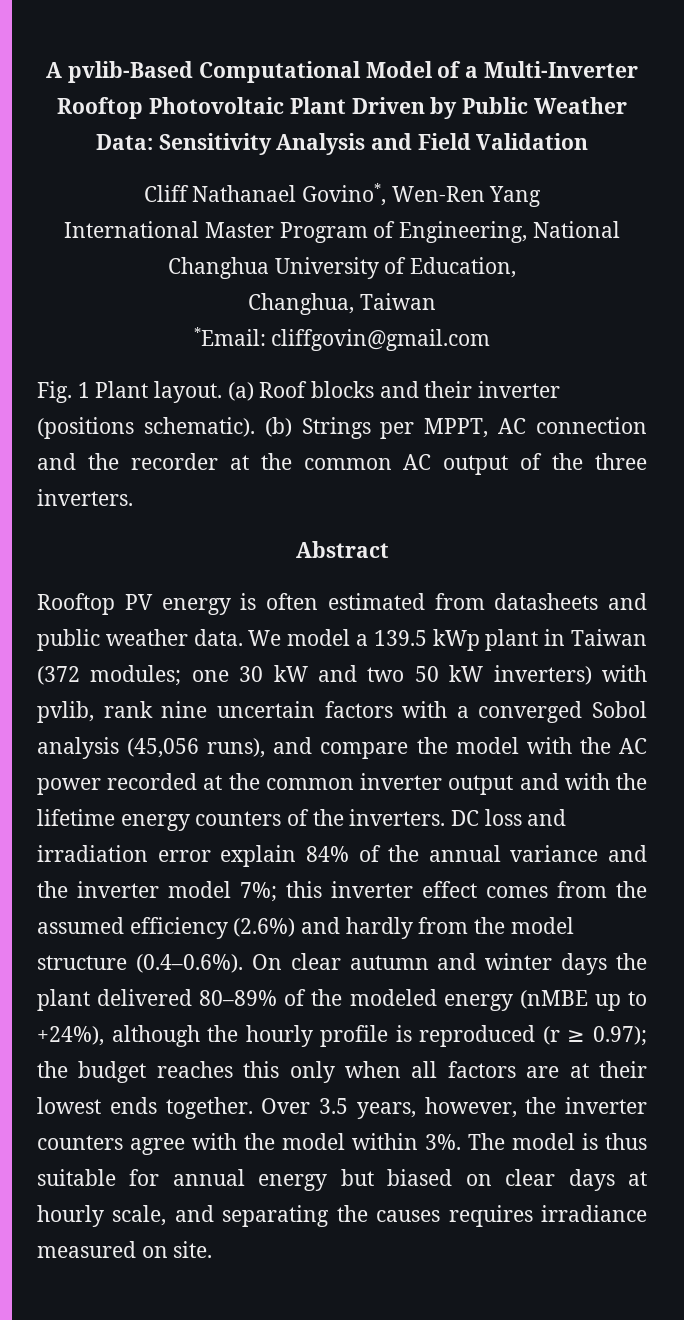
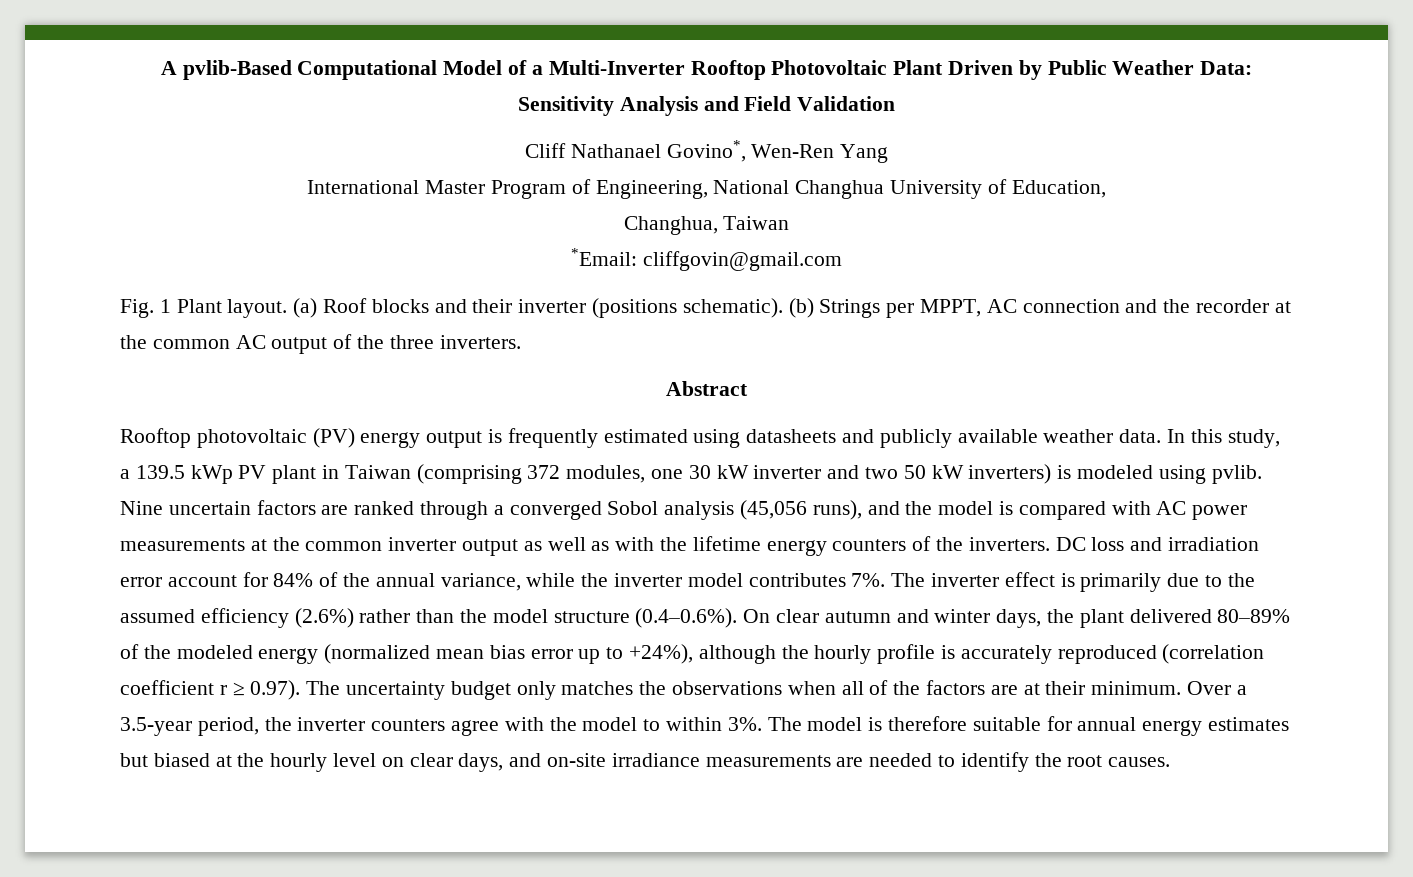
- Rooftop PV energy is often estimated from datasheets and public weather data. We model a 139.5 kWp plant in Taiwan (372 modules; one 30 kW and two 50 kW inverters) with pvlib, rank nine uncertain factors with a converged Sobol analysis (45,056 runs), and compare the model with the AC power recorded at the common inverter output and with the lifetime energy counters of the inverters.
+ Rooftop photovoltaic (PV) energy output is frequently estimated using datasheets and publicly available weather data. In this study, a 139.5 kWp PV plant in Taiwan (comprising 372 modules, one 30 kW inverter and two 50 kW inverters) is modeled using pvlib. Nine uncertain factors are ranked through a converged Sobol analysis (45,056 runs), and the model is compared with AC power measurements at the common inverter output as well as with the lifetime energy counters of the inverters.
- DC loss and irradiation error explain 84% of the annual variance and the inverter model 7%; this inverter effect comes from the assumed efficiency (2.6%) and hardly from the model structure (0.4–0.6%). On clear autumn and winter days the plant delivered 80–89% of the modeled energy (nMBE up to +24%), although the hourly profile is reproduced (r ≥ 0.97); the budget reaches this only when all factors are at their lowest ends together. Over 3.5 years, however, the inverter counters agree with the model within 3%.
+ DC loss and irradiation error account for 84% of the annual variance, while the inverter model contributes 7%. The inverter effect is primarily due to the assumed efficiency (2.6%) rather than the model structure (0.4–0.6%). On clear autumn and winter days, the plant delivered 80–89% of the modeled energy (normalized mean bias error up to +24%), although the hourly profile is accurately reproduced (correlation coefficient r ≥ 0.97). The uncertainty budget only matches the observations when all of the factors are at their minimum. Over a 3.5-year period, the inverter counters agree with the model to within 3%.
- The model is thus suitable for annual energy but biased on clear days at hourly scale, and separating the causes requires irradiance measured on site.
+ The model is therefore suitable for annual energy estimates but biased at the hourly level on clear days, and on-site irradiance measurements are needed to identify the root causes.

